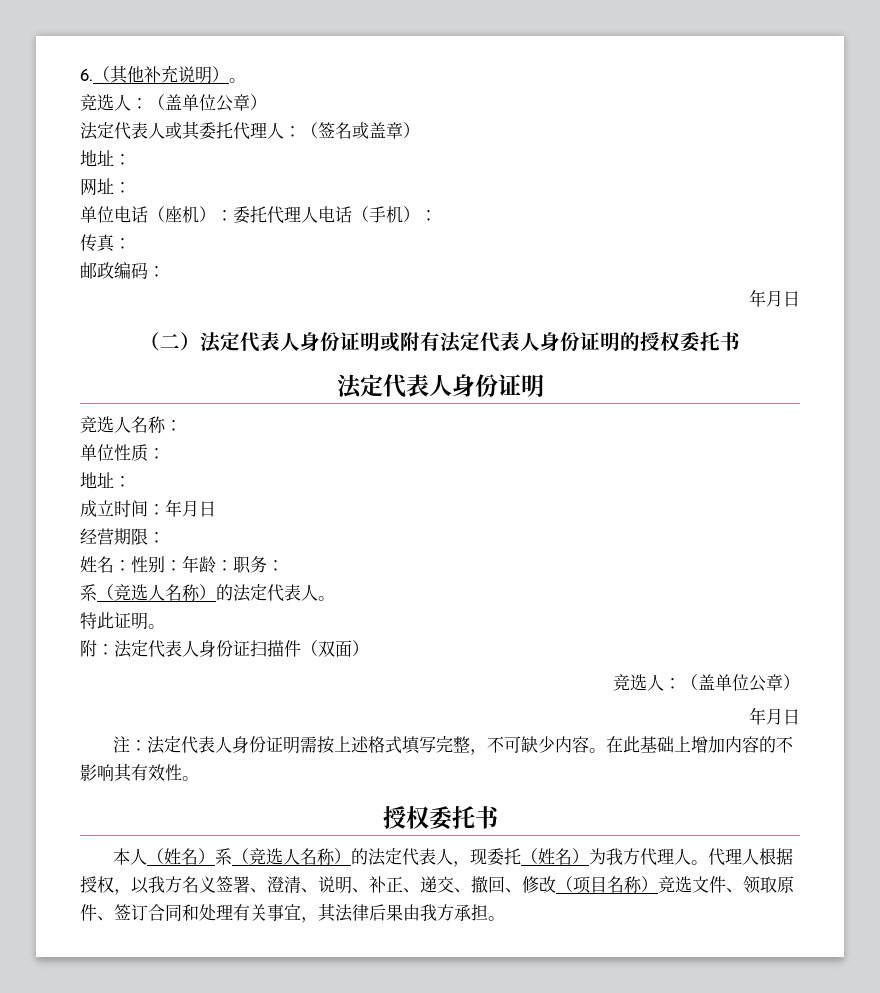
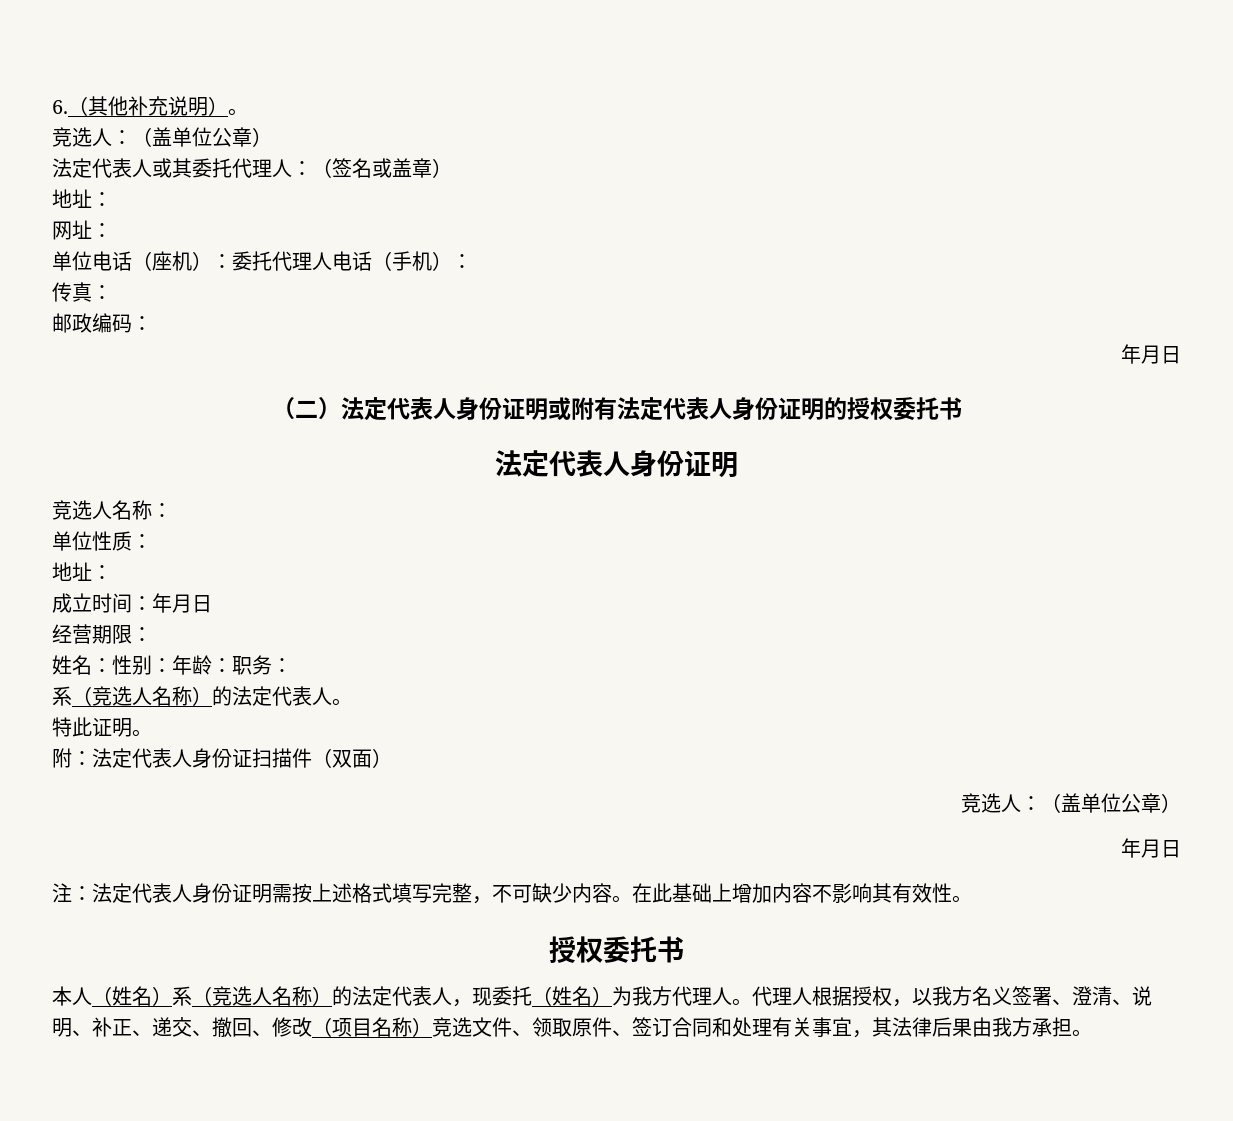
- 在此基础上增加内容的不影响其有效性。
+ 在此基础上增加内容不影响其有效性。

